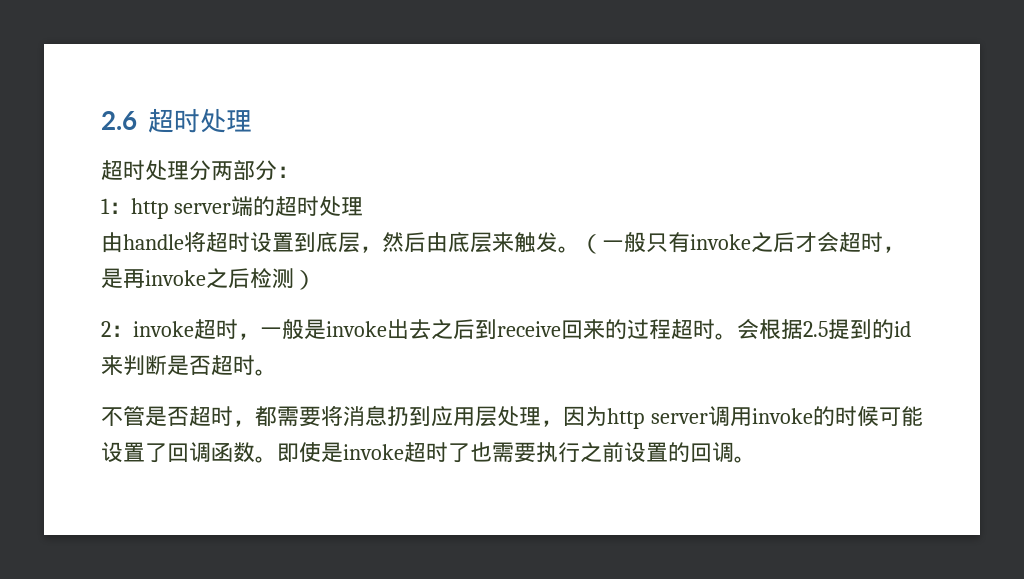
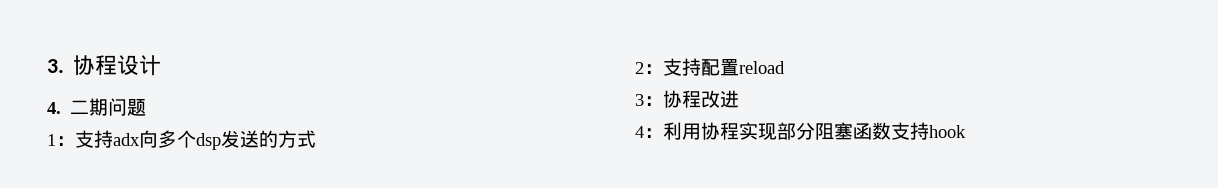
- 2.6超时处理
- 超时处理分两部分：
- 1：http server端的超时处理
- 由handle将超时设置到底层，然后由底层来触发。（一般只有invoke之后才会超时，是再invoke之后检测）
- 2：invoke超时，一般是invoke出去之后到receive回来的过程超时。会根据2.5提到的id来判断是否超时。
- 不管是否超时，都需要将消息扔到应用层处理，因为http server调用invoke的时候可能设置了回调函数。即使是invoke超时了也需要执行之前设置的回调。
+ 3.协程设计
+ 4.二期问题
+ 1：支持adx向多个dsp发送的方式
+ 2：支持配置reload
+ 3：协程改进
+ 4：利用协程实现部分阻塞函数支持hook

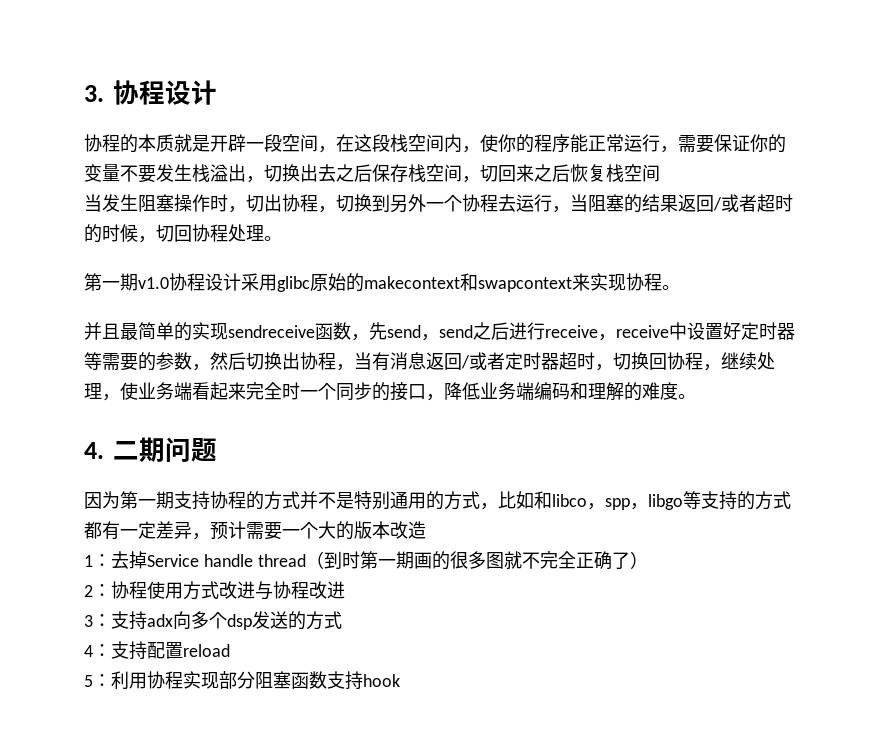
+ 协程的本质就是开辟一段空间，在这段栈空间内，使你的程序能正常运行，需要保证你的变量不要发生栈溢出，切换出去之后保存栈空间，切回来之后恢复栈空间
+ 当发生阻塞操作时，切出协程，切换到另外一个协程去运行，当阻塞的结果返回/或者超时的时候，切回协程处理。
+ 第一期v1.0协程设计采用glibc原始的makecontext和swapcontext来实现协程。
+ 并且最简单的实现sendreceive函数，先send，send之后进行receive，receive中设置好定时器等需要的参数，然后切换出协程，当有消息返回/或者定时器超时，切换回协程，继续处理，使业务端看起来完全时一个同步的接口，降低业务端编码和理解的难度。
  4.二期问题
- 1：支持adx向多个dsp发送的方式
+ 因为第一期支持协程的方式并不是特别通用的方式，比如和libco，spp，libgo等支持的方式都有一定差异，预计需要一个大的版本改造
+ 1：去掉Service handle thread（到时第一期画的很多图就不完全正确了）
+ 2：协程使用方式改进与协程改进
+ 3：支持adx向多个dsp发送的方式
- 2：支持配置reload
+ 4：支持配置reload
- 3：协程改进
- 4：利用协程实现部分阻塞函数支持hook
+ 5：利用协程实现部分阻塞函数支持hook

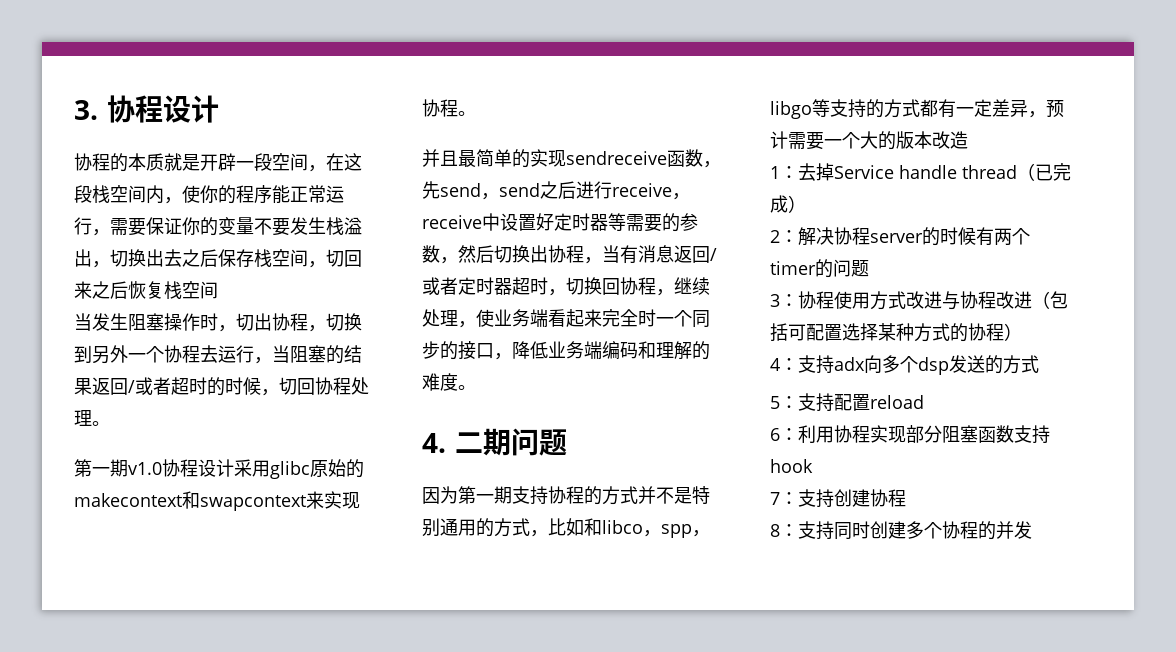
- 1：去掉Service handle thread（到时第一期画的很多图就不完全正确了）
- 2：协程使用方式改进与协程改进
- 3：支持adx向多个dsp发送的方式
+ 1：去掉Service handle thread（已完成）
+ 2：解决协程server的时候有两个timer的问题
+ 3：协程使用方式改进与协程改进（包括可配置选择某种方式的协程）
+ 4：支持adx向多个dsp发送的方式
- 4：支持配置reload
+ 5：支持配置reload
- 5：利用协程实现部分阻塞函数支持hook
+ 6：利用协程实现部分阻塞函数支持hook
+ 7：支持创建协程
+ 8：支持同时创建多个协程的并发

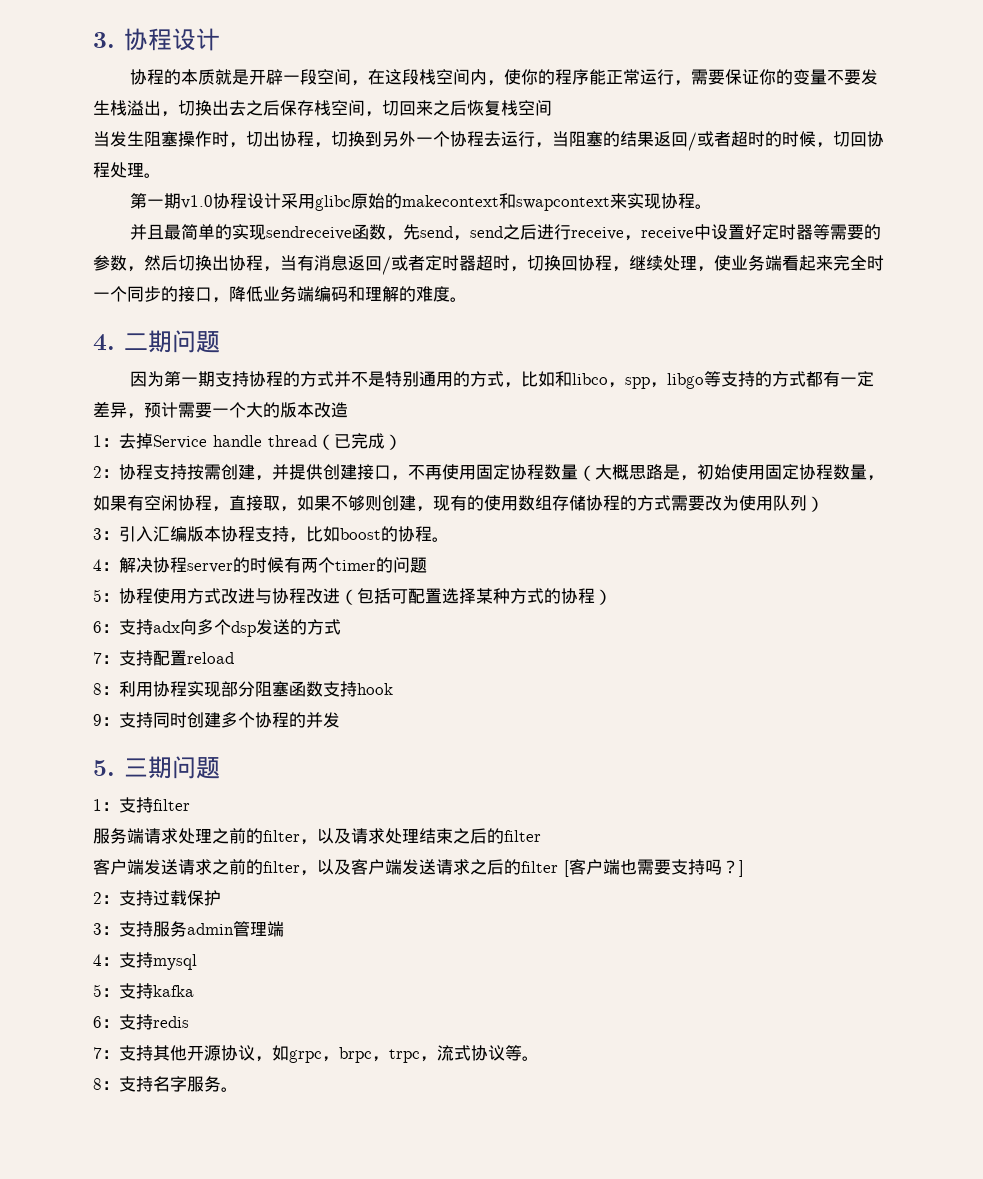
- 2：解决协程server的时候有两个timer的问题
+ 2：协程支持按需创建，并提供创建接口，不再使用固定协程数量（大概思路是，初始使用固定协程数量，如果有空闲协程，直接取，如果不够则创建，现有的使用数组存储协程的方式需要改为使用队列）
+ 3：引入汇编版本协程支持，比如boost的协程。
+ 4：解决协程server的时候有两个timer的问题
- 3：协程使用方式改进与协程改进（包括可配置选择某种方式的协程）
+ 5：协程使用方式改进与协程改进（包括可配置选择某种方式的协程）
- 4：支持adx向多个dsp发送的方式
+ 6：支持adx向多个dsp发送的方式
- 5：支持配置reload
+ 7：支持配置reload
- 6：利用协程实现部分阻塞函数支持hook
+ 8：利用协程实现部分阻塞函数支持hook
- 7：支持创建协程
- 8：支持同时创建多个协程的并发
+ 9：支持同时创建多个协程的并发
+ 5.三期问题
+ 1：支持filter
+ 服务端请求处理之前的filter，以及请求处理结束之后的filter
+ 客户端发送请求之前的filter，以及客户端发送请求之后的filter [客户端也需要支持吗？]
+ 2：支持过载保护
+ 3：支持服务admin管理端
+ 4：支持mysql
+ 5：支持kafka
+ 6：支持redis
+ 7：支持其他开源协议，如grpc，brpc，trpc，流式协议等。
+ 8：支持名字服务。

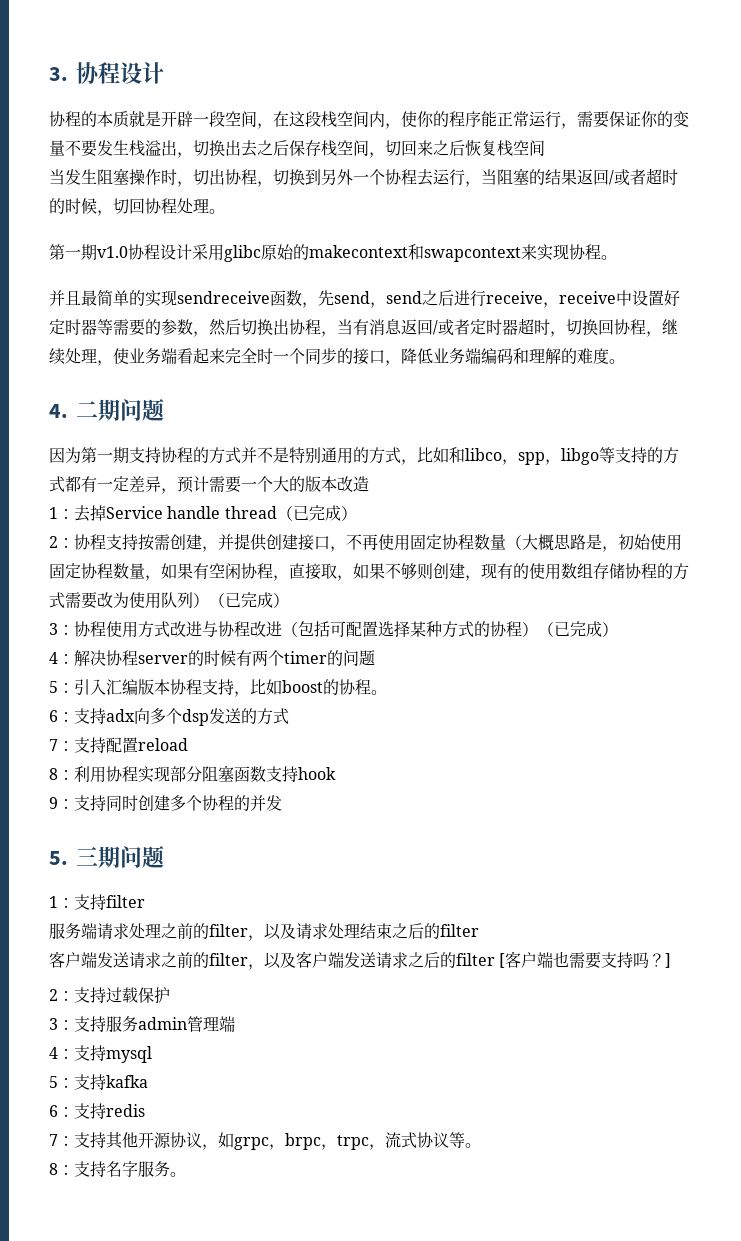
- 2：协程支持按需创建，并提供创建接口，不再使用固定协程数量（大概思路是，初始使用固定协程数量，如果有空闲协程，直接取，如果不够则创建，现有的使用数组存储协程的方式需要改为使用队列）
- 3：引入汇编版本协程支持，比如boost的协程。
+ 2：协程支持按需创建，并提供创建接口，不再使用固定协程数量（大概思路是，初始使用固定协程数量，如果有空闲协程，直接取，如果不够则创建，现有的使用数组存储协程的方式需要改为使用队列）（已完成）
+ 3：协程使用方式改进与协程改进（包括可配置选择某种方式的协程）（已完成）
  4：解决协程server的时候有两个timer的问题
- 5：协程使用方式改进与协程改进（包括可配置选择某种方式的协程）
+ 5：引入汇编版本协程支持，比如boost的协程。

